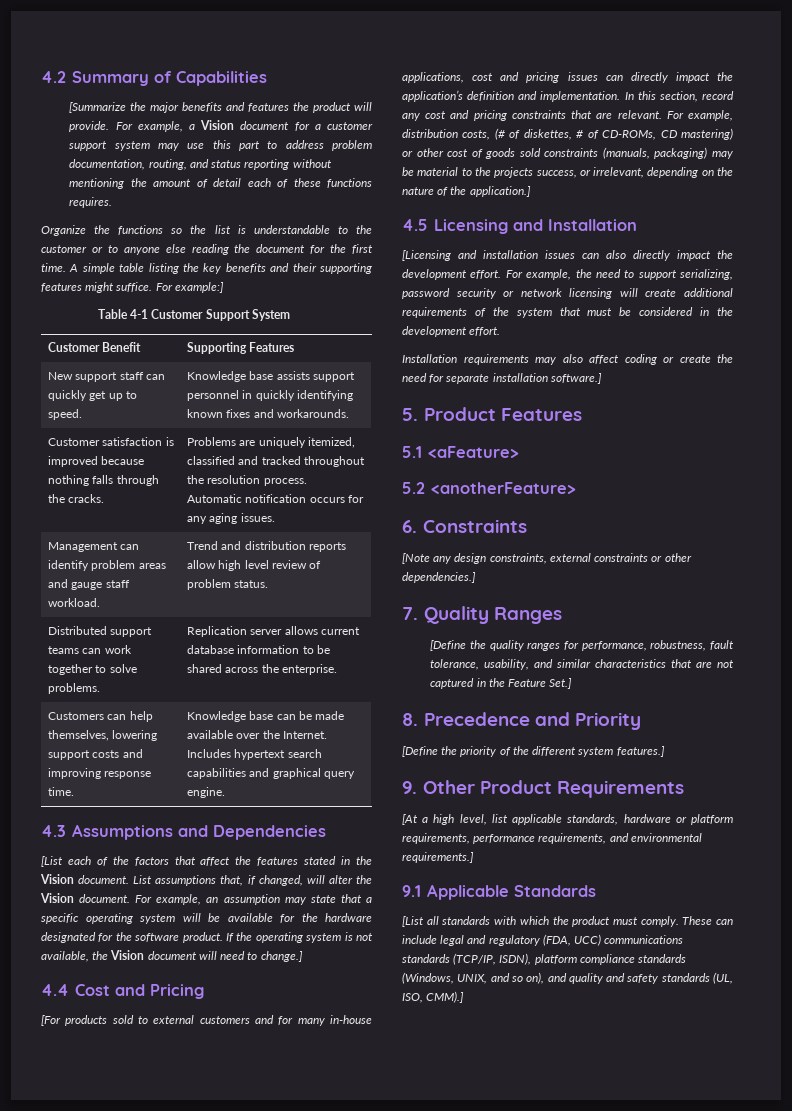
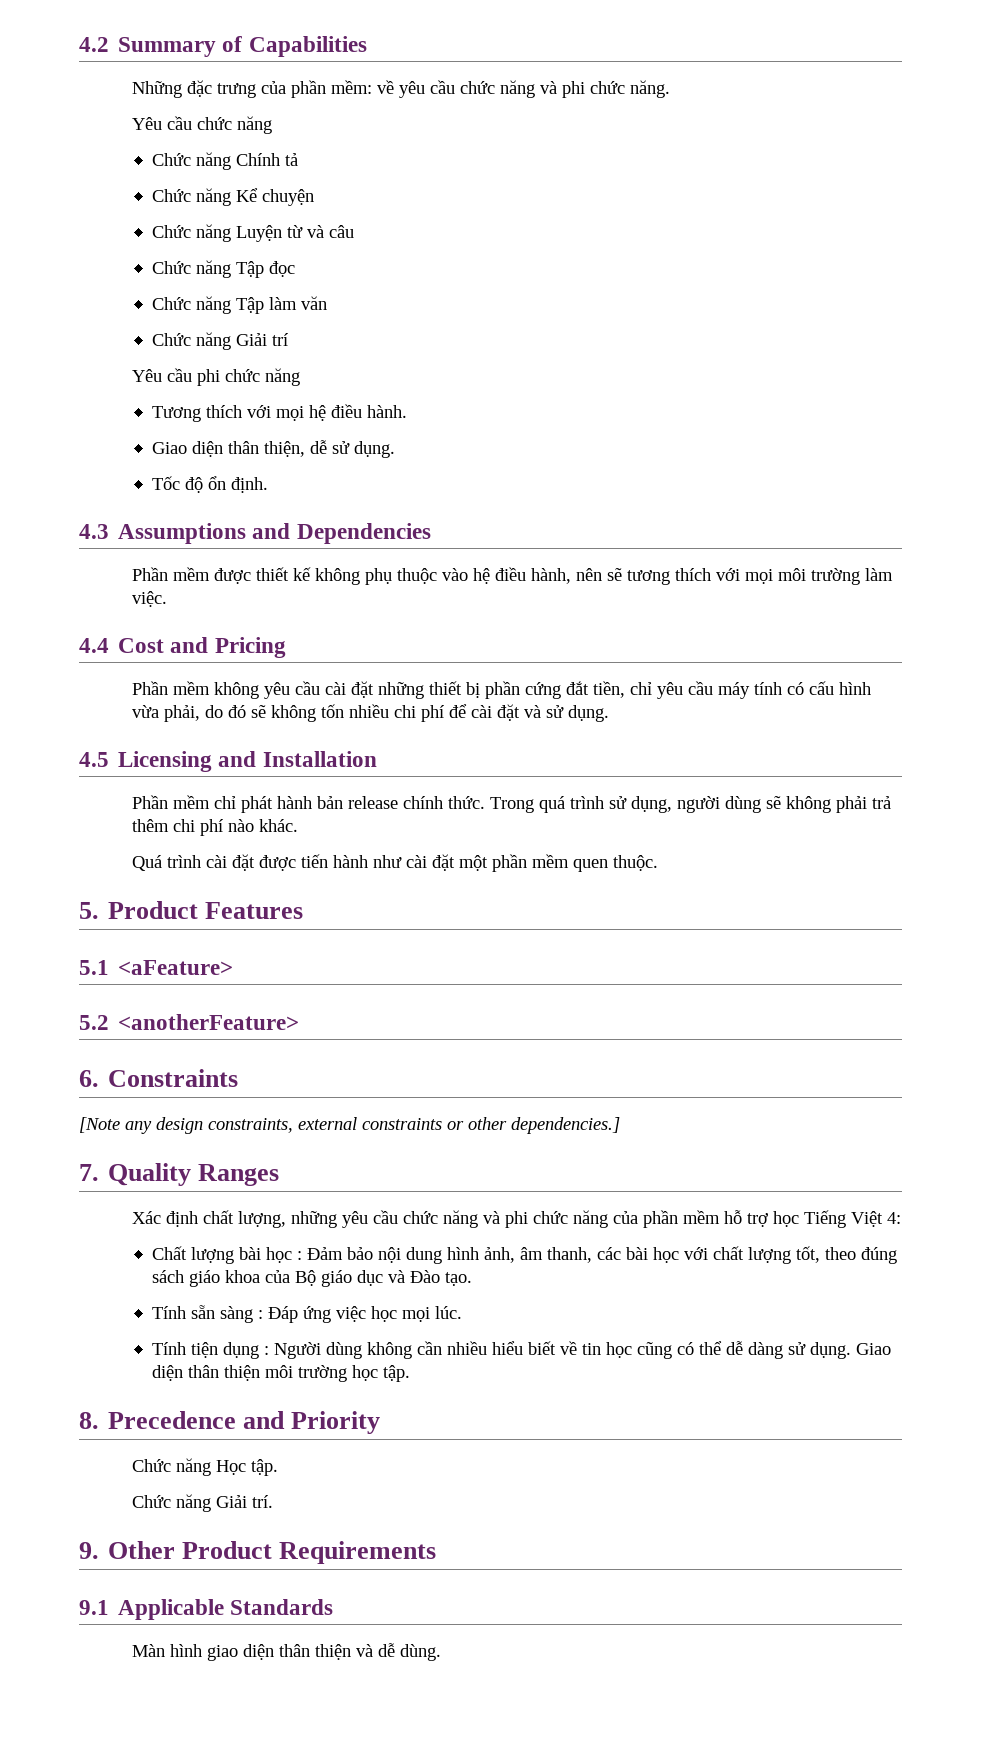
- [Summarize the major benefits and features the product will provide. For example, a Vision document for a customer support system may use this part to address problem documentation, routing, and status reporting without mentioning the amount of detail each of these functions requires.
- Organize the functions so the list is understandable to the customer or to anyone else reading the document for the first time. A simple table listing the key benefits and their supporting features might suffice. For example:]
- Table 4-1 Customer Support System
- Customer Benefit | Supporting Features
- New support staff can quickly get up to speed. | Knowledge base assists support personnel in quickly identifying known fixes and workarounds.
- Customer satisfaction is improved because nothing falls through the cracks. | Problems are uniquely itemized, classified and tracked throughout the resolution process. Automatic notification occurs for any aging issues.
- Management can identify problem areas and gauge staff workload. | Trend and distribution reports allow high level review of problem status.
- Distributed support teams can work together to solve problems. | Replication server allows current database information to be shared across the enterprise.
- Customers can help themselves, lowering support costs and improving response time. | Knowledge base can be made available over the Internet. Includes hypertext search capabilities and graphical query engine.
+ Những đặc trưng của phần mềm: về yêu cầu chức năng và phi chức năng.
+ Yêu cầu chức năng
+ Chức năng Chính tả
+ Chức năng Kể chuyện
+ Chức năng Luyện từ và câu
+ Chức năng Tập đọc
+ Chức năng Tập làm văn
+ Chức năng Giải trí
+ Yêu cầu phi chức năng
+ Tương thích với mọi hệ điều hành.
+ Giao diện thân thiện, dễ sử dụng.
+ Tốc độ ổn định.
  4.3 Assumptions and Dependencies
- [List each of the factors that affect the features stated in the Vision document. List assumptions that, if changed, will alter the Vision document. For example, an assumption may state that a specific operating system will be available for the hardware designated for the software product. If the operating system is not available, the Vision document will need to change.]
+ Phần mềm được thiết kế không phụ thuộc vào hệ điều hành, nên sẽ tương thích với mọi môi trường làm việc.
  4.4 Cost and Pricing
- [For products sold to external customers and for many in-house applications, cost and pricing issues can directly impact the application’s definition and implementation. In this section, record any cost and pricing constraints that are relevant. For example, distribution costs, (# of diskettes, # of CD-ROMs, CD mastering) or other cost of goods sold constraints (manuals, packaging) may be material to the projects success, or irrelevant, depending on the nature of the application.]
+ Phần mềm không yêu cầu cài đặt những thiết bị phần cứng đắt tiền, chỉ yêu cầu máy tính có cấu hình vừa phải, do đó sẽ không tốn nhiều chi phí để cài đặt và sử dụng.
  4.5 Licensing and Installation
- [Licensing and installation issues can also directly impact the development effort. For example, the need to support serializing, password security or network licensing will create additional requirements of the system that must be considered in the development effort.
- Installation requirements may also affect coding or create the need for separate installation software.]
+ Phần mềm chỉ phát hành bản release chính thức. Trong quá trình sử dụng, người dùng sẽ không phải trả thêm chi phí nào khác.
+ Quá trình cài đặt được tiến hành như cài đặt một phần mềm quen thuộc.
- [Define the quality ranges for performance, robustness, fault tolerance, usability, and similar characteristics that are not captured in the Feature Set.]
+ Xác định chất lượng, những yêu cầu chức năng và phi chức năng của phần mềm hỗ trợ học Tiếng Việt 4:
+ Chất lượng bài học : Đảm bảo nội dung hình ảnh, âm thanh, các bài học với chất lượng tốt, theo đúng sách giáo khoa của Bộ giáo dục và Đào tạo.
+ Tính sẵn sàng : Đáp ứng việc học mọi lúc.
+ Tính tiện dụng : Người dùng không cần nhiều hiểu biết về tin học cũng có thể dễ dàng sử dụng. Giao diện thân thiện môi trường học tập.
  8. Precedence and Priority
- [Define the priority of the different system features.]
+ Chức năng Học tập.
+ Chức năng Giải trí.
  9. Other Product Requirements
- [At a high level, list applicable standards, hardware or platform requirements, performance requirements, and environmental requirements.]
  9.1 Applicable Standards
- [List all standards with which the product must comply. These can include legal and regulatory (FDA, UCC) communications standards (TCP/IP, ISDN), platform compliance standards (Windows, UNIX, and so on), and quality and safety standards (UL, ISO, CMM).]
+ Màn hình giao diện thân thiện và dễ dùng.

